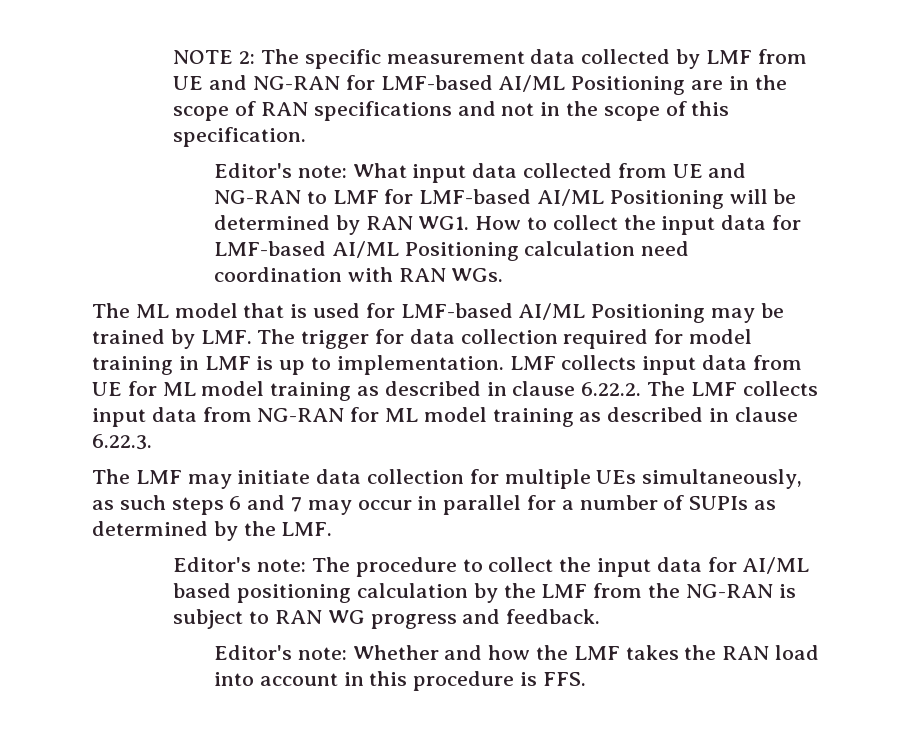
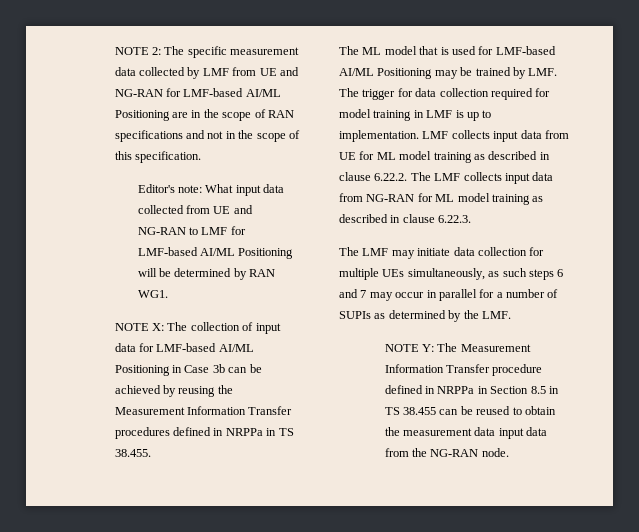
- Editor's note: What input data collected from UE and NG-RAN to LMF for LMF-based AI/ML Positioning will be determined by RAN WG1. How to collect the input data for LMF-based AI/ML Positioning calculation need coordination with RAN WGs.
+ Editor's note: What input data collected from UE and NG-RAN to LMF for LMF-based AI/ML Positioning will be determined by RAN WG1.
+ NOTE X: The collection of input data for LMF-based AI/ML Positioning in Case 3b can be achieved by reusing the Measurement Information Transfer procedures defined in NRPPa in TS 38.455.
- Editor's note: The procedure to collect the input data for AI/ML based positioning calculation by the LMF from the NG-RAN is subject to RAN WG progress and feedback.
- Editor's note: Whether and how the LMF takes the RAN load into account in this procedure is FFS.
+ NOTE Y: The Measurement Information Transfer procedure defined in NRPPa in Section 8.5 in TS 38.455 can be reused to obtain the measurement data input data from the NG-RAN node.

